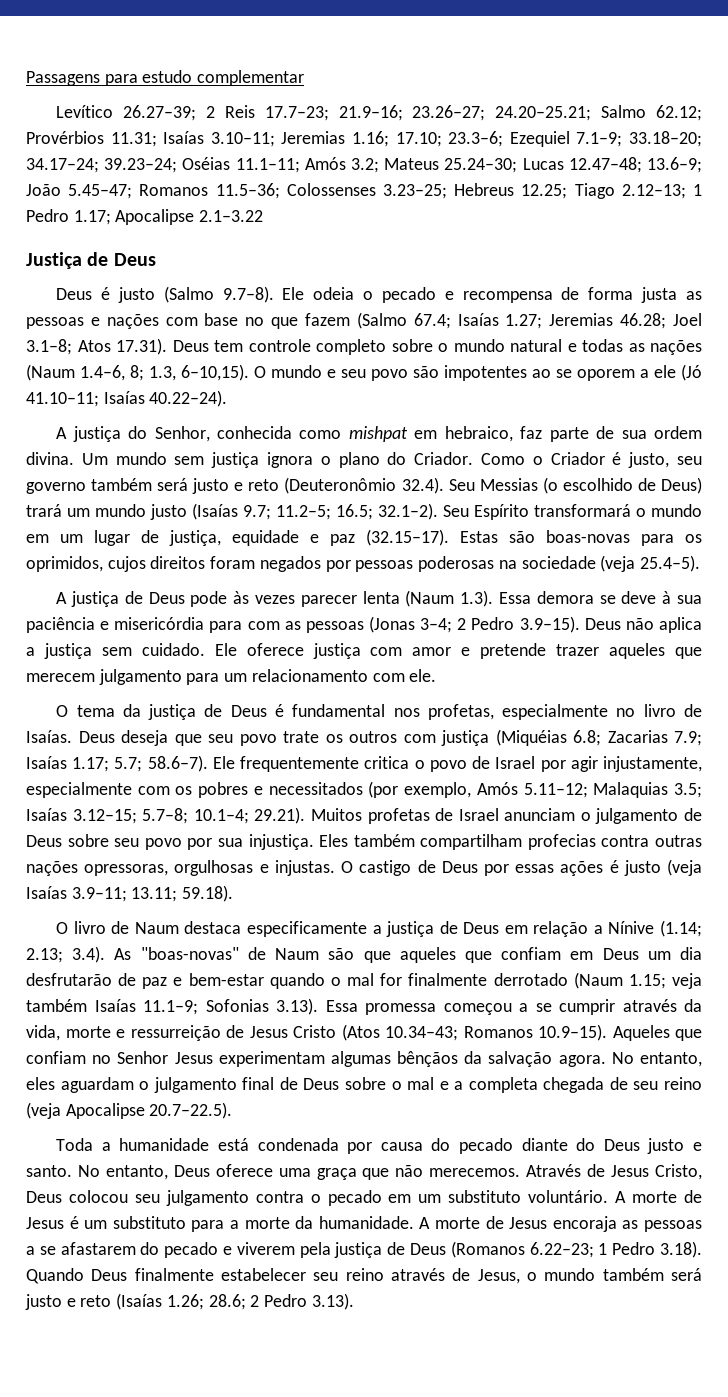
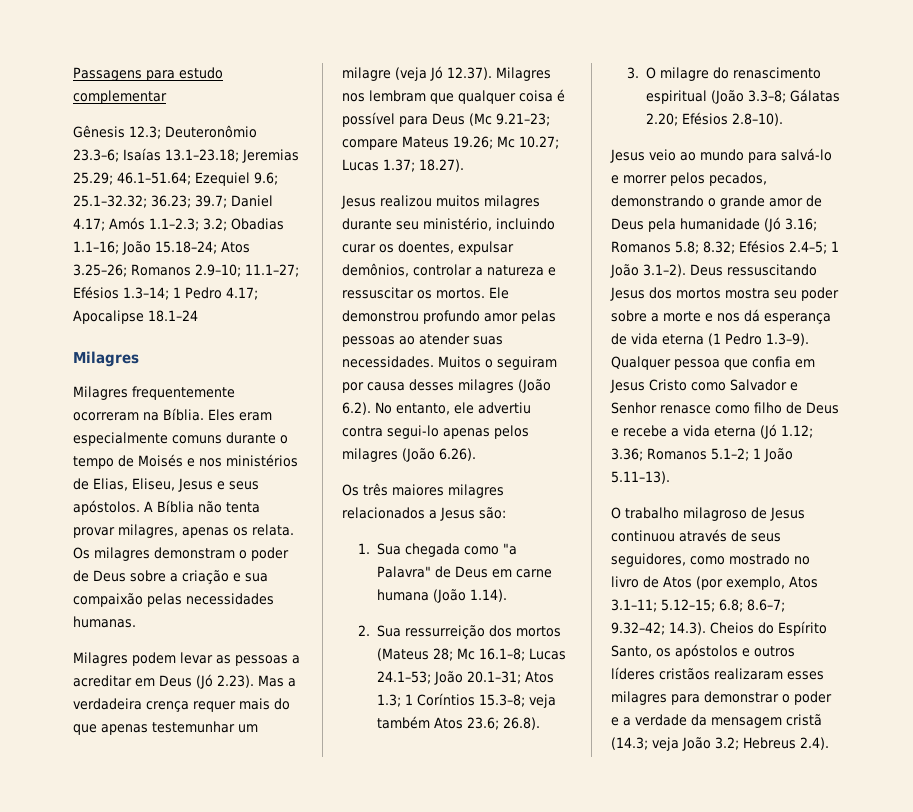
- Levítico 26.27–39; 2 Reis 17.7–23; 21.9–16; 23.26–27; 24.20–25.21; Salmo 62.12; Provérbios 11.31; Isaías 3.10–11; Jeremias 1.16; 17.10; 23.3–6; Ezequiel 7.1–9; 33.18–20; 34.17–24; 39.23–24; Oséias 11.1–11; Amós 3.2; Mateus 25.24–30; Lucas 12.47–48; 13.6–9; João 5.45–47; Romanos 11.5–36; Colossenses 3.23–25; Hebreus 12.25; Tiago 2.12–13; 1 Pedro 1.17; Apocalipse 2.1–3.22
- Justiça de Deus
- Deus é justo (Salmo 9.7–8). Ele odeia o pecado e recompensa de forma justa as pessoas e nações com base no que fazem (Salmo 67.4; Isaías 1.27; Jeremias 46.28; Joel 3.1–8; Atos 17.31). Deus tem controle completo sobre o mundo natural e todas as nações (Naum 1.4–6, 8; 1.3, 6–10,15). O mundo e seu povo são impotentes ao se oporem a ele (Jó 41.10–11; Isaías 40.22–24).
- A justiça do Senhor, conhecida como mishpat em hebraico, faz parte de sua ordem divina. Um mundo sem justiça ignora o plano do Criador. Como o Criador é justo, seu governo também será justo e reto (Deuteronômio 32.4). Seu Messias (o escolhido de Deus) trará um mundo justo (Isaías 9.7; 11.2–5; 16.5; 32.1–2). Seu Espírito transformará o mundo em um lugar de justiça, equidade e paz (32.15–17). Estas são boas-novas para os oprimidos, cujos direitos foram negados por pessoas poderosas na sociedade (veja 25.4–5).
- A justiça de Deus pode às vezes parecer lenta (Naum 1.3). Essa demora se deve à sua paciência e misericórdia para com as pessoas (Jonas 3–4; 2 Pedro 3.9–15). Deus não aplica a justiça sem cuidado. Ele oferece justiça com amor e pretende trazer aqueles que merecem julgamento para um relacionamento com ele.
- O tema da justiça de Deus é fundamental nos profetas, especialmente no livro de Isaías. Deus deseja que seu povo trate os outros com justiça (Miquéias 6.8; Zacarias 7.9; Isaías 1.17; 5.7; 58.6–7). Ele frequentemente critica o povo de Israel por agir injustamente, especialmente com os pobres e necessitados (por exemplo, Amós 5.11–12; Malaquias 3.5; Isaías 3.12–15; 5.7–8; 10.1–4; 29.21). Muitos profetas de Israel anunciam o julgamento de Deus sobre seu povo por sua injustiça. Eles também compartilham profecias contra outras nações opressoras, orgulhosas e injustas. O castigo de Deus por essas ações é justo (veja Isaías 3.9–11; 13.11; 59.18).
- O livro de Naum destaca especificamente a justiça de Deus em relação a Nínive (1.14; 2.13; 3.4). As "boas-novas" de Naum são que aqueles que confiam em Deus um dia desfrutarão de paz e bem-estar quando o mal for finalmente derrotado (Naum 1.15; veja também Isaías 11.1–9; Sofonias 3.13). Essa promessa começou a se cumprir através da vida, morte e ressurreição de Jesus Cristo (Atos 10.34–43; Romanos 10.9–15). Aqueles que confiam no Senhor Jesus experimentam algumas bênçãos da salvação agora. No entanto, eles aguardam o julgamento final de Deus sobre o mal e a completa chegada de seu reino (veja Apocalipse 20.7–22.5).
- Toda a humanidade está condenada por causa do pecado diante do Deus justo e santo. No entanto, Deus oferece uma graça que não merecemos. Através de Jesus Cristo, Deus colocou seu julgamento contra o pecado em um substituto voluntário. A morte de Jesus é um substituto para a morte da humanidade. A morte de Jesus encoraja as pessoas a se afastarem do pecado e viverem pela justiça de Deus (Romanos 6.22–23; 1 Pedro 3.18). Quando Deus finalmente estabelecer seu reino através de Jesus, o mundo também será justo e reto (Isaías 1.26; 28.6; 2 Pedro 3.13).
+ Gênesis 12.3; Deuteronômio 23.3–6; Isaías 13.1–23.18; Jeremias 25.29; 46.1–51.64; Ezequiel 9.6; 25.1–32.32; 36.23; 39.7; Daniel 4.17; Amós 1.1–2.3; 3.2; Obadias 1.1–16; João 15.18–24; Atos 3.25–26; Romanos 2.9–10; 11.1–27; Efésios 1.3–14; 1 Pedro 4.17; Apocalipse 18.1–24
+ Milagres
+ Milagres frequentemente ocorreram na Bíblia. Eles eram especialmente comuns durante o tempo de Moisés e nos ministérios de Elias, Eliseu, Jesus e seus apóstolos. A Bíblia não tenta provar milagres, apenas os relata. Os milagres demonstram o poder de Deus sobre a criação e sua compaixão pelas necessidades humanas.
+ Milagres podem levar as pessoas a acreditar em Deus (Jó 2.23). Mas a verdadeira crença requer mais do que apenas testemunhar um milagre (veja Jó 12.37). Milagres nos lembram que qualquer coisa é possível para Deus (Mc 9.21–23; compare Mateus 19.26; Mc 10.27; Lucas 1.37; 18.27).
+ Jesus realizou muitos milagres durante seu ministério, incluindo curar os doentes, expulsar demônios, controlar a natureza e ressuscitar os mortos. Ele demonstrou profundo amor pelas pessoas ao atender suas necessidades. Muitos o seguiram por causa desses milagres (João 6.2). No entanto, ele advertiu contra segui-lo apenas pelos milagres (João 6.26).
+ Os três maiores milagres relacionados a Jesus são:
+ 1. Sua chegada como "a Palavra" de Deus em carne humana (João 1.14).
+ 2. Sua ressurreição dos mortos (Mateus 28; Mc 16.1–8; Lucas 24.1–53; João 20.1–31; Atos 1.3; 1 Coríntios 15.3–8; veja também Atos 23.6; 26.8).
+ 3. O milagre do renascimento espiritual (João 3.3–8; Gálatas 2.20; Efésios 2.8–10).
+ Jesus veio ao mundo para salvá-lo e morrer pelos pecados, demonstrando o grande amor de Deus pela humanidade (Jó 3.16; Romanos 5.8; 8.32; Efésios 2.4–5; 1 João 3.1–2). Deus ressuscitando Jesus dos mortos mostra seu poder sobre a morte e nos dá esperança de vida eterna (1 Pedro 1.3–9). Qualquer pessoa que confia em Jesus Cristo como Salvador e Senhor renasce como filho de Deus e recebe a vida eterna (Jó 1.12; 3.36; Romanos 5.1–2; 1 João 5.11–13).
+ O trabalho milagroso de Jesus continuou através de seus seguidores, como mostrado no livro de Atos (por exemplo, Atos 3.1–11; 5.12–15; 6.8; 8.6–7; 9.32–42; 14.3). Cheios do Espírito Santo, os apóstolos e outros líderes cristãos realizaram esses milagres para demonstrar o poder e a verdade da mensagem cristã (14.3; veja João 3.2; Hebreus 2.4).

